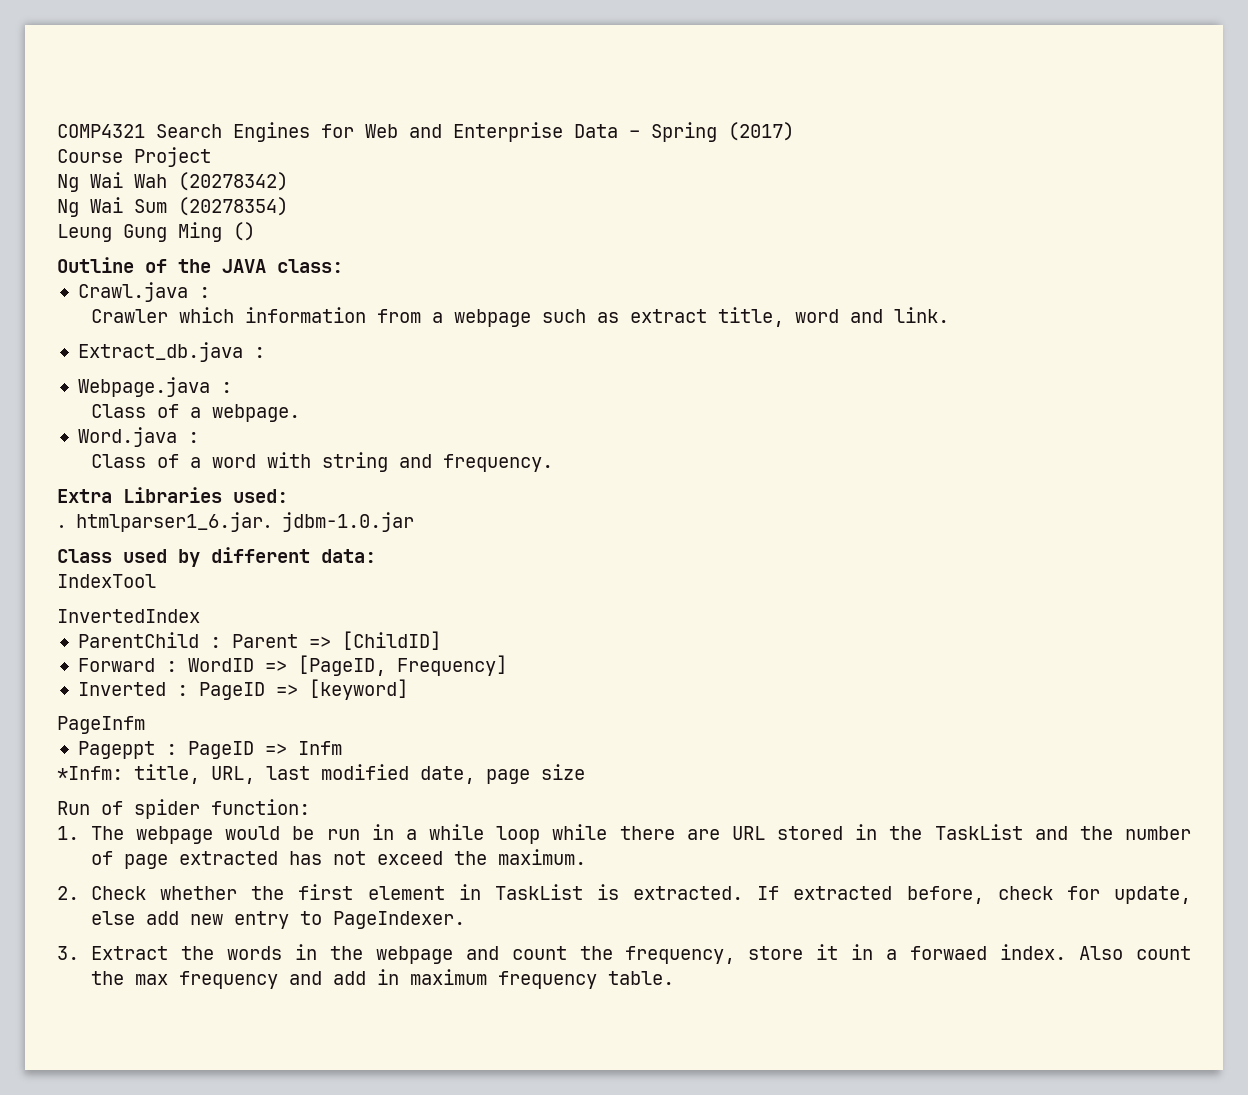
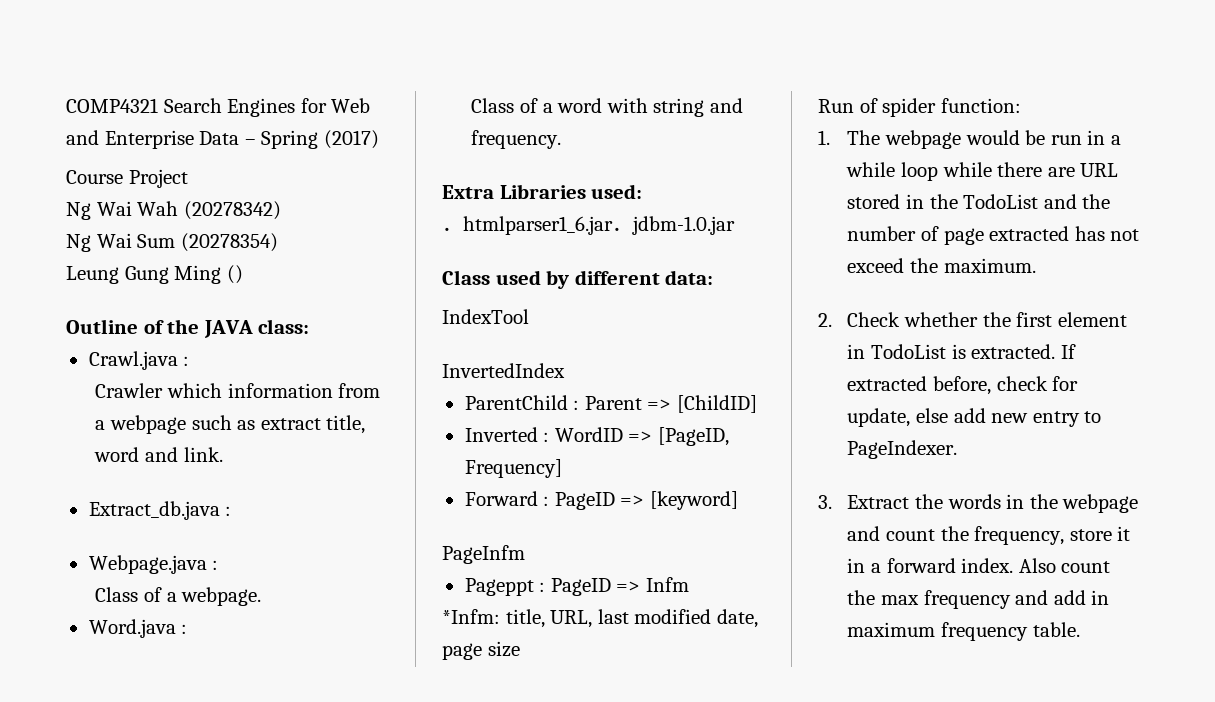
- Forward : WordID => [PageID, Frequency]
+ Inverted : WordID => [PageID, Frequency]
- Inverted : PageID => [keyword]
+ Forward : PageID => [keyword]
- 1. The webpage would be run in a while loop while there are URL stored in the TaskList and the number of page extracted has not exceed the maximum.
+ 1. The webpage would be run in a while loop while there are URL stored in the TodoList and the number of page extracted has not exceed the maximum.
- 2. Check whether the first element in TaskList is extracted.
+ 2. Check whether the first element in TodoList is extracted.
- 3. Extract the words in the webpage and count the frequency, store it in a forwaed index.
+ 3. Extract the words in the webpage and count the frequency, store it in a forward index.

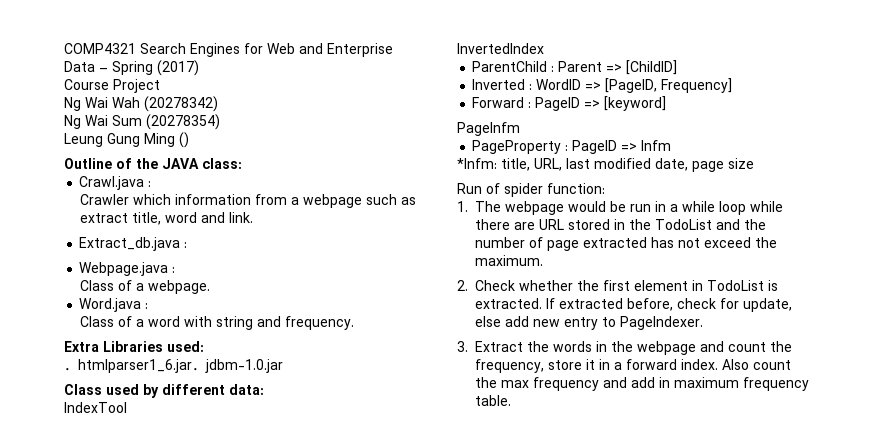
- Pageppt : PageID => Infm
+ PageProperty : PageID => Infm

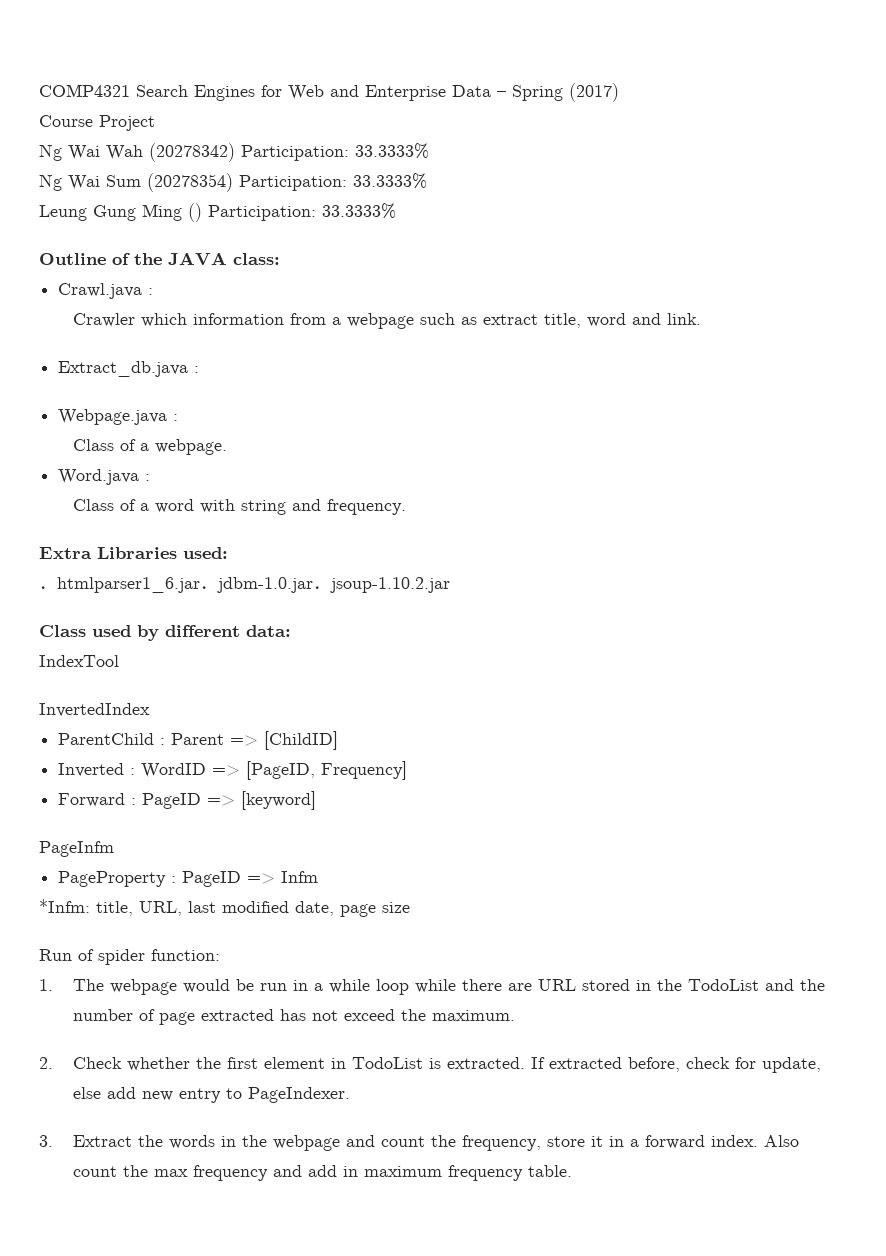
- Ng Wai Wah (20278342)
+ Ng Wai Wah (20278342) Participation: 33.3333%
- Ng Wai Sum (20278354)
+ Ng Wai Sum (20278354) Participation: 33.3333%
- Leung Gung Ming ()
+ Leung Gung Ming () Participation: 33.3333%
- ．htmlparser1_6.jar．jdbm-1.0.jar
+ ．htmlparser1_6.jar．jdbm-1.0.jar．jsoup-1.10.2.jar

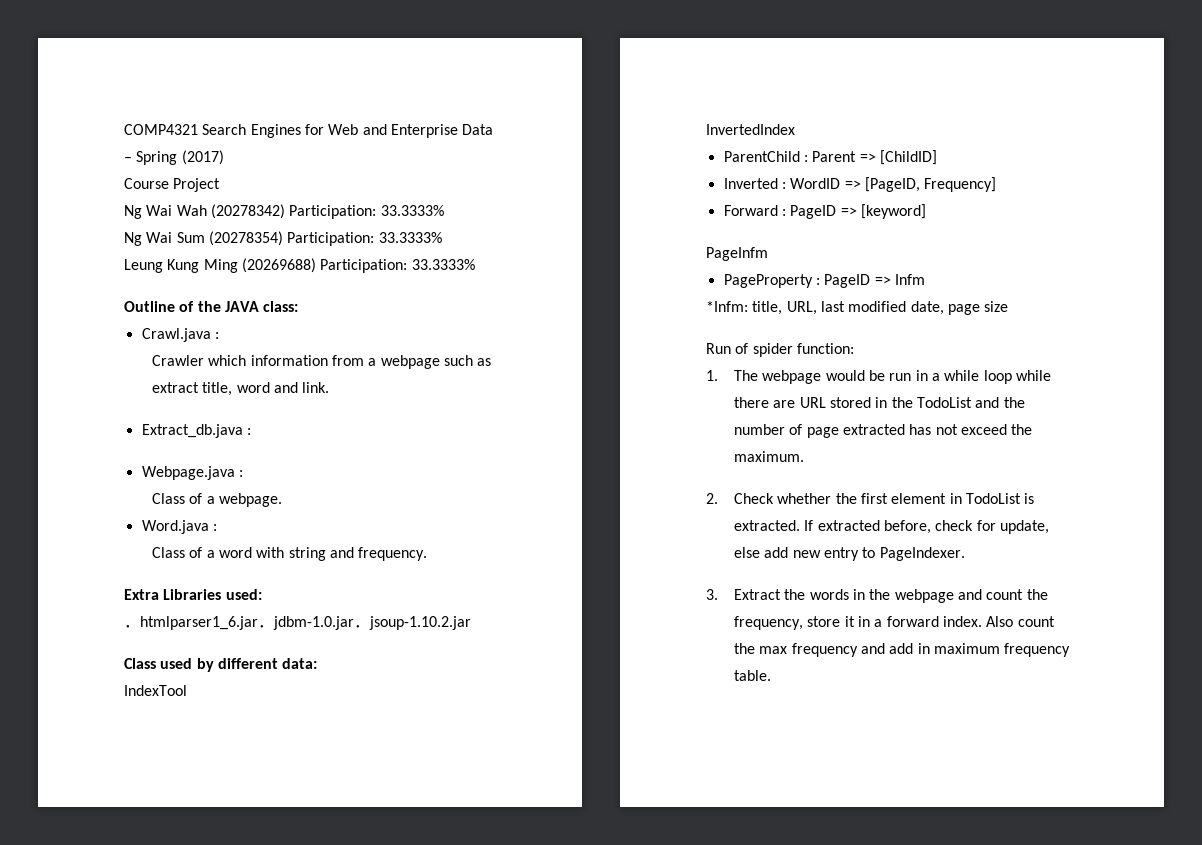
- Leung Gung Ming () Participation: 33.3333%
+ Leung Kung Ming (20269688) Participation: 33.3333%

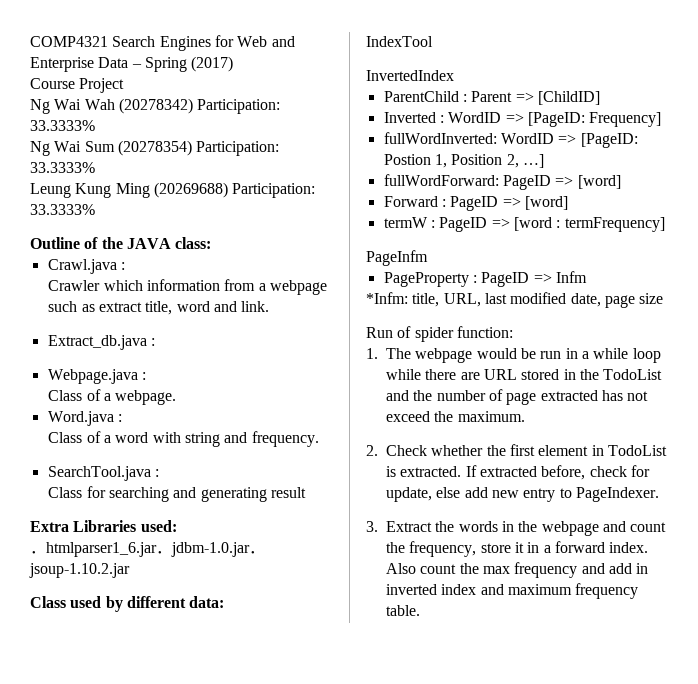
+ SearchTool.java :
+ Class for searching and generating result
- Inverted : WordID => [PageID, Frequency]
+ Inverted : WordID => [PageID: Frequency]
- Forward : PageID => [keyword]
+ fullWordInverted: WordID => [PageID: Postion 1, Position 2, …]
+ fullWordForward: PageID => [word]
+ Forward : PageID => [word]
+ termW : PageID => [word : termFrequency]
- Also count the max frequency and add in maximum frequency table.
+ Also count the max frequency and add in inverted index and maximum frequency table.

